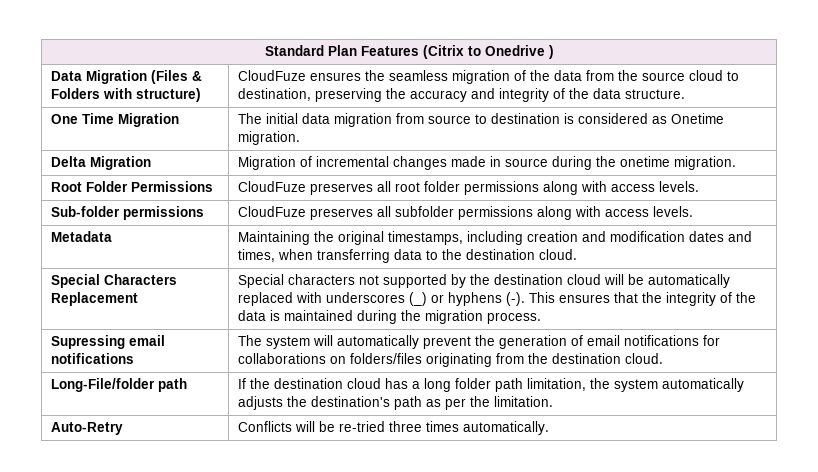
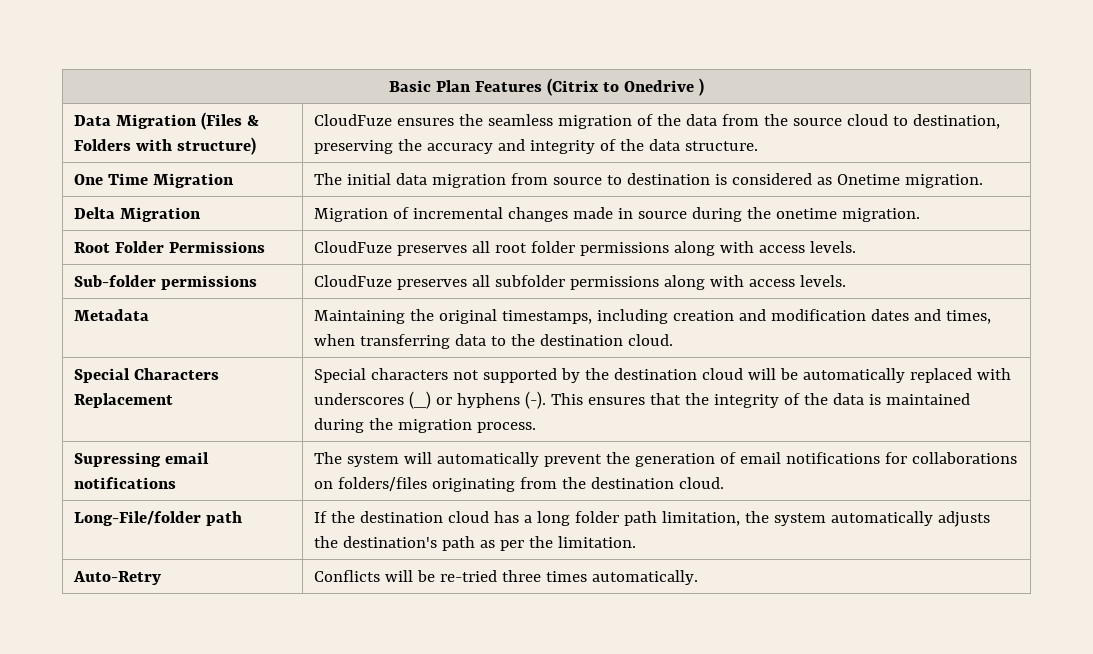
- Standard Plan Features (Citrix to Onedrive )
+ Basic Plan Features (Citrix to Onedrive )

